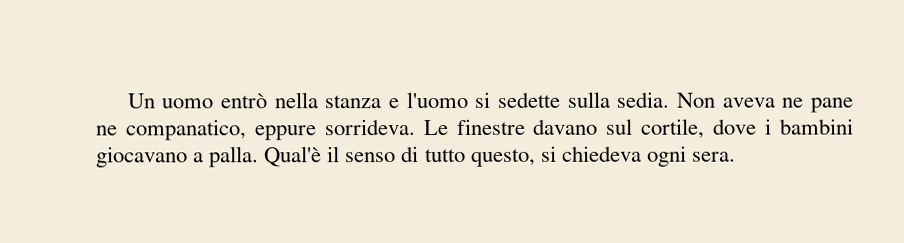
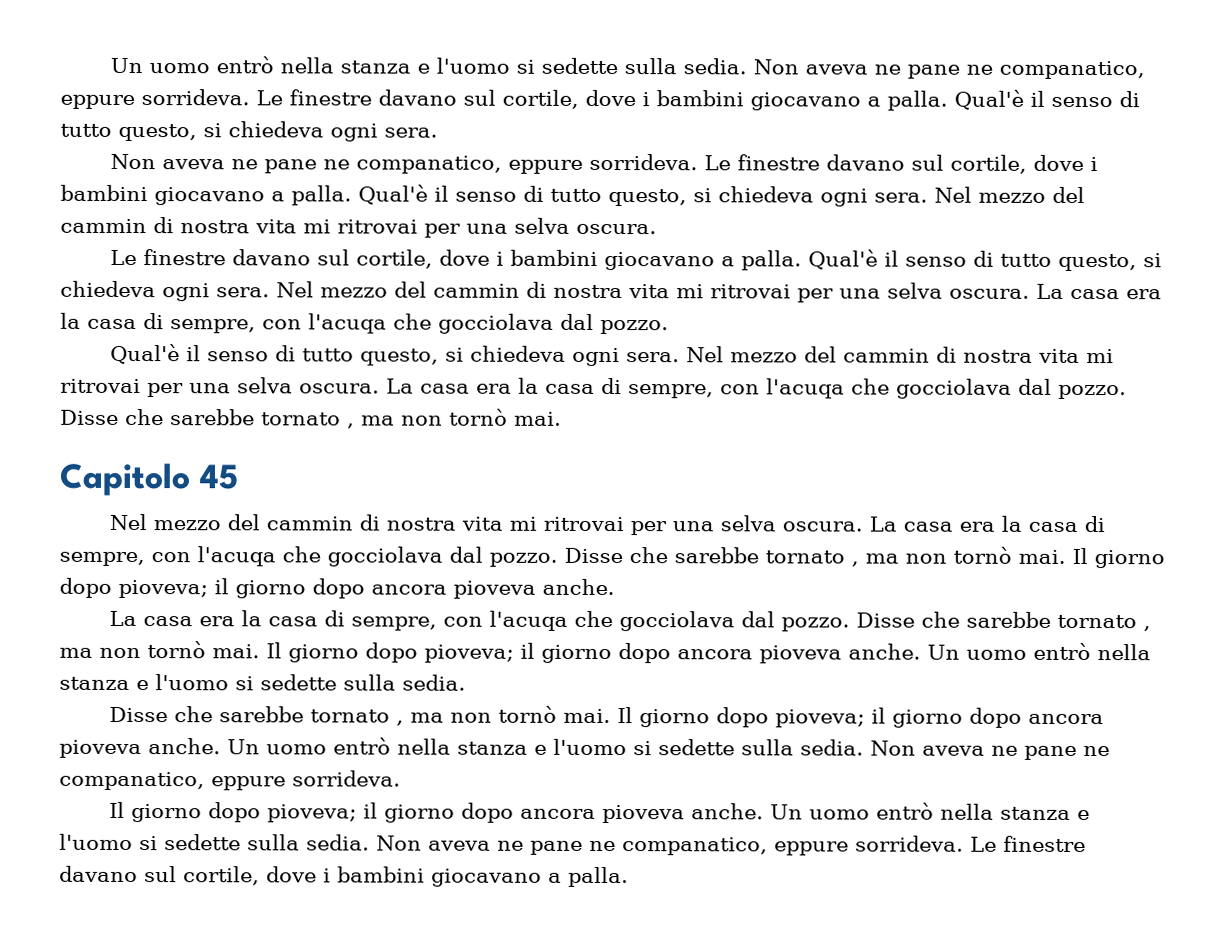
+ Non aveva ne pane ne companatico, eppure sorrideva. Le finestre davano sul cortile, dove i bambini giocavano a palla. Qual'è il senso di tutto questo, si chiedeva ogni sera. Nel mezzo del cammin di nostra vita mi ritrovai per una selva oscura.
+ Le finestre davano sul cortile, dove i bambini giocavano a palla. Qual'è il senso di tutto questo, si chiedeva ogni sera. Nel mezzo del cammin di nostra vita mi ritrovai per una selva oscura. La casa era la casa di sempre, con l'acuqa che gocciolava dal pozzo.
+ Qual'è il senso di tutto questo, si chiedeva ogni sera. Nel mezzo del cammin di nostra vita mi ritrovai per una selva oscura. La casa era la casa di sempre, con l'acuqa che gocciolava dal pozzo. Disse che sarebbe tornato , ma non tornò mai.
+ Capitolo 45
+ Nel mezzo del cammin di nostra vita mi ritrovai per una selva oscura. La casa era la casa di sempre, con l'acuqa che gocciolava dal pozzo. Disse che sarebbe tornato , ma non tornò mai. Il giorno dopo pioveva; il giorno dopo ancora pioveva anche.
+ La casa era la casa di sempre, con l'acuqa che gocciolava dal pozzo. Disse che sarebbe tornato , ma non tornò mai. Il giorno dopo pioveva; il giorno dopo ancora pioveva anche. Un uomo entrò nella stanza e l'uomo si sedette sulla sedia.
+ Disse che sarebbe tornato , ma non tornò mai. Il giorno dopo pioveva; il giorno dopo ancora pioveva anche. Un uomo entrò nella stanza e l'uomo si sedette sulla sedia. Non aveva ne pane ne companatico, eppure sorrideva.
+ Il giorno dopo pioveva; il giorno dopo ancora pioveva anche. Un uomo entrò nella stanza e l'uomo si sedette sulla sedia. Non aveva ne pane ne companatico, eppure sorrideva. Le finestre davano sul cortile, dove i bambini giocavano a palla.

